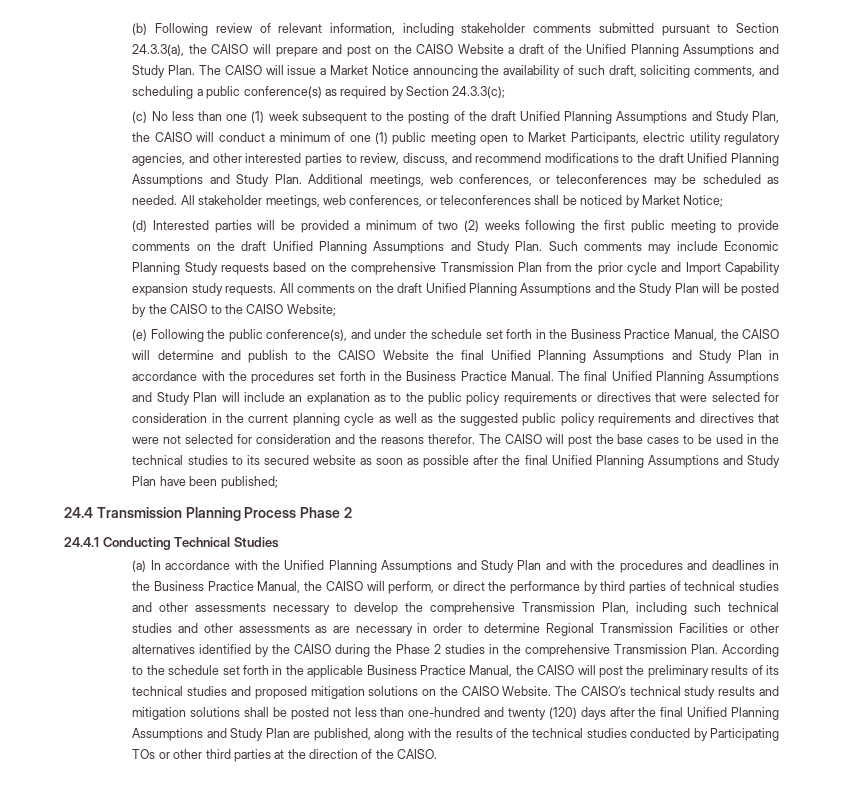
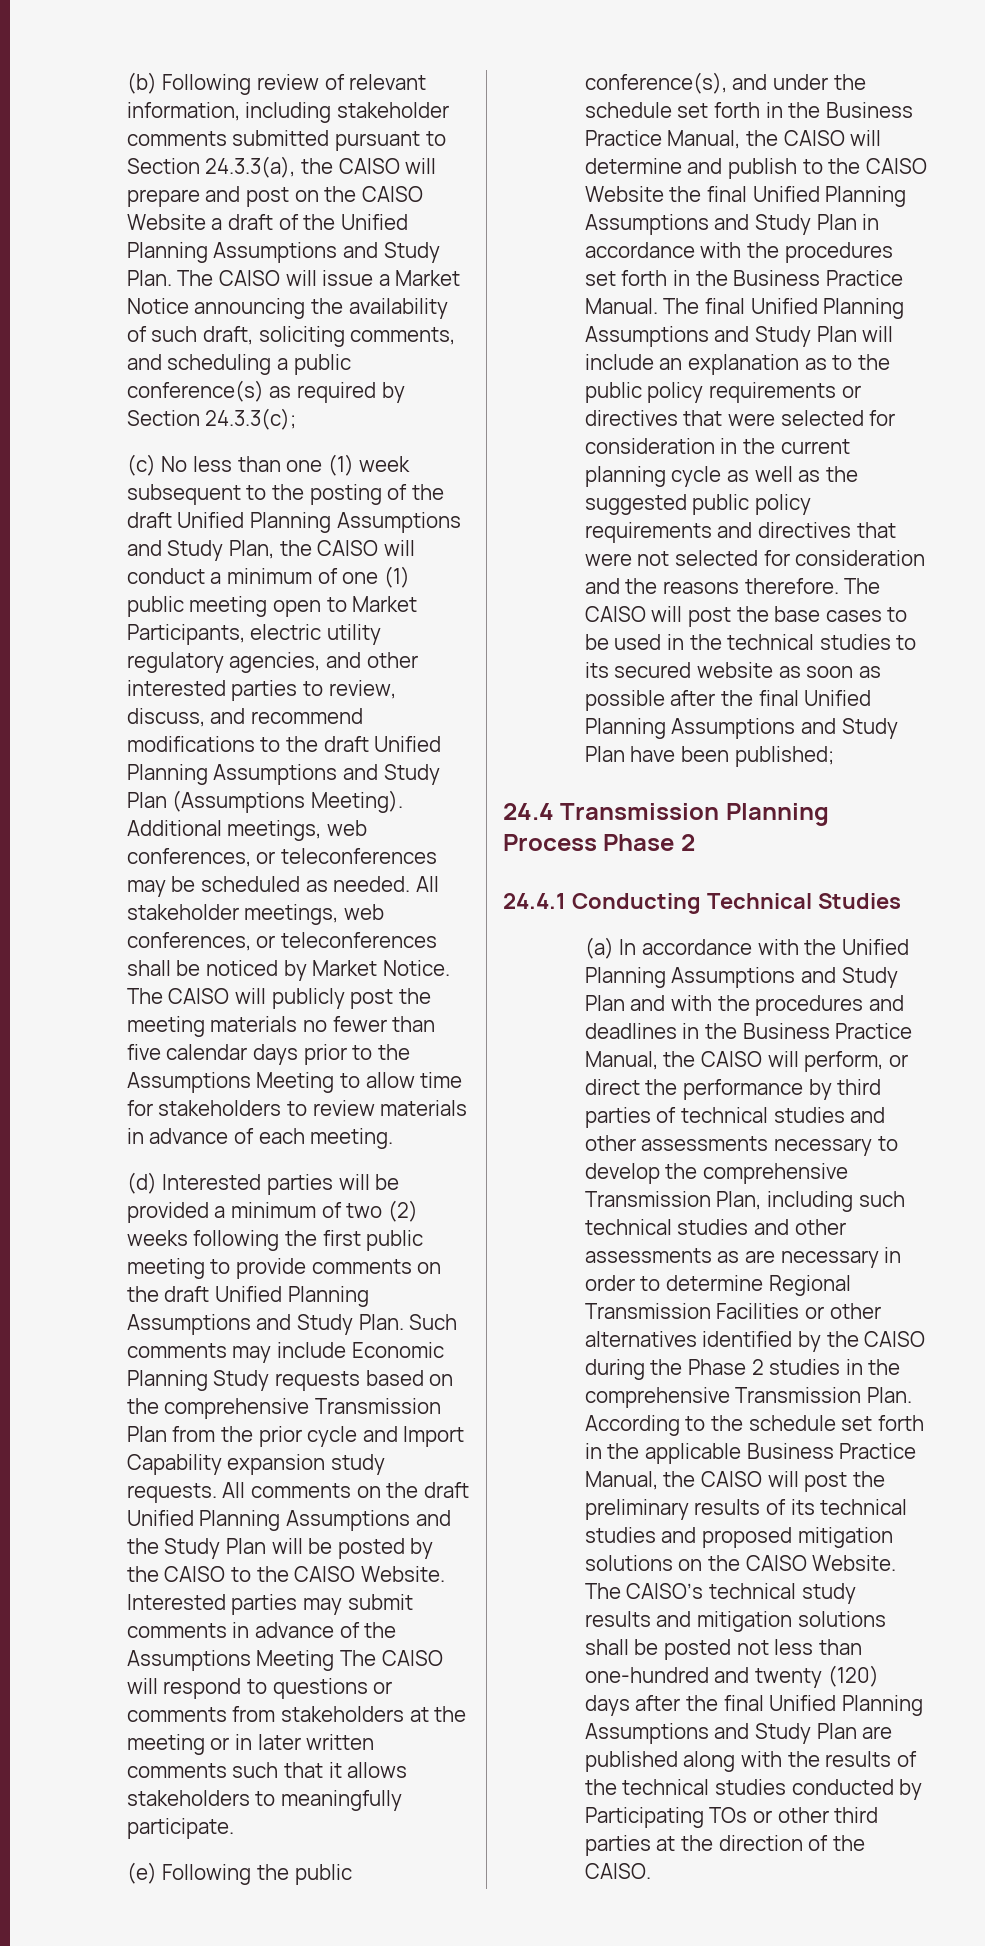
- (c) No less than one (1) week subsequent to the posting of the draft Unified Planning Assumptions and Study Plan, the CAISO will conduct a minimum of one (1) public meeting open to Market Participants, electric utility regulatory agencies, and other interested parties to review, discuss, and recommend modifications to the draft Unified Planning Assumptions and Study Plan.
+ (c) No less than one (1) week subsequent to the posting of the draft Unified Planning Assumptions and Study Plan, the CAISO will conduct a minimum of one (1) public meeting open to Market Participants, electric utility regulatory agencies, and other interested parties to review, discuss, and recommend modifications to the draft Unified Planning Assumptions and Study Plan (Assumptions Meeting).
- All stakeholder meetings, web conferences, or teleconferences shall be noticed by Market Notice;
+ All stakeholder meetings, web conferences, or teleconferences shall be noticed by Market Notice. The CAISO will publicly post the meeting materials no fewer than five calendar days prior to the Assumptions Meeting to allow time for stakeholders to review materials in advance of each meeting.
- All comments on the draft Unified Planning Assumptions and the Study Plan will be posted by the CAISO to the CAISO Website;
+ All comments on the draft Unified Planning Assumptions and the Study Plan will be posted by the CAISO to the CAISO Website. Interested parties may submit comments in advance of the Assumptions Meeting The CAISO will respond to questions or comments from stakeholders at the meeting or in later written comments such that it allows stakeholders to meaningfully participate.
- The final Unified Planning Assumptions and Study Plan will include an explanation as to the public policy requirements or directives that were selected for consideration in the current planning cycle as well as the suggested public policy requirements and directives that were not selected for consideration and the reasons therefor.
+ The final Unified Planning Assumptions and Study Plan will include an explanation as to the public policy requirements or directives that were selected for consideration in the current planning cycle as well as the suggested public policy requirements and directives that were not selected for consideration and the reasons therefore.
- The CAISO’s technical study results and mitigation solutions shall be posted not less than one-hundred and twenty (120) days after the final Unified Planning Assumptions and Study Plan are published, along with the results of the technical studies conducted by Participating TOs or other third parties at the direction of the CAISO.
+ The CAISO’s technical study results and mitigation solutions shall be posted not less than one-hundred and twenty (120) days after the final Unified Planning Assumptions and Study Plan are published along with the results of the technical studies conducted by Participating TOs or other third parties at the direction of the CAISO.

